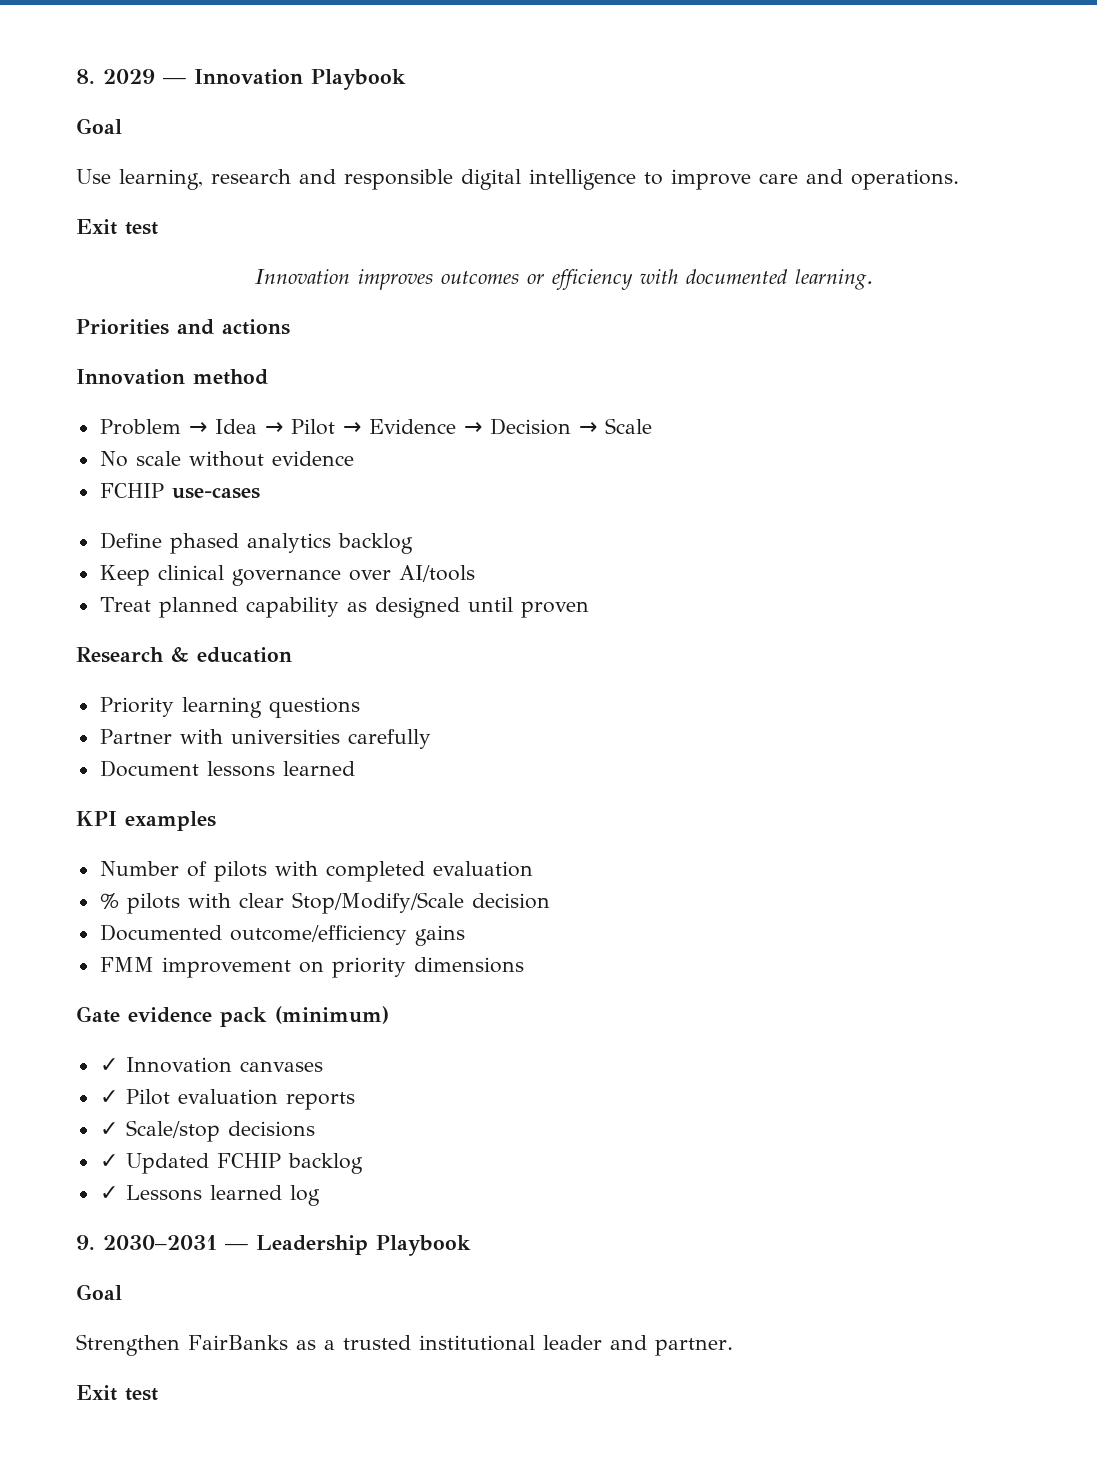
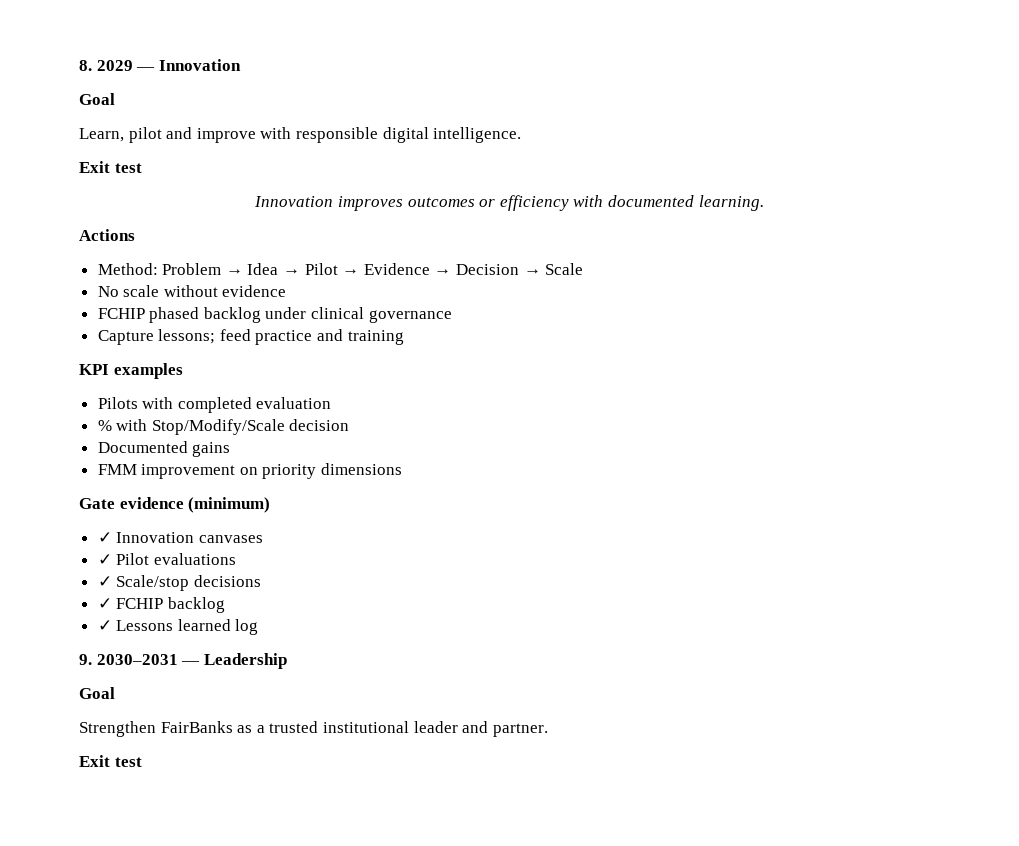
- 8. 2029 — Innovation Playbook
+ 8. 2029 — Innovation
  Goal
- Use learning, research and responsible digital intelligence to improve care and operations.
+ Learn, pilot and improve with responsible digital intelligence.
- Priorities and actions
- Innovation method
- Problem → Idea → Pilot → Evidence → Decision → Scale
+ Actions
+ Method: Problem → Idea → Pilot → Evidence → Decision → Scale
- FCHIP use-cases
- Define phased analytics backlog
- Keep clinical governance over AI/tools
- Treat planned capability as designed until proven
- Research & education
- Priority learning questions
- Partner with universities carefully
- Document lessons learned
+ FCHIP phased backlog under clinical governance
+ Capture lessons; feed practice and training
- Number of pilots with completed evaluation
+ Pilots with completed evaluation
- % pilots with clear Stop/Modify/Scale decision
+ % with Stop/Modify/Scale decision
- Documented outcome/efficiency gains
+ Documented gains
- Gate evidence pack (minimum)
+ Gate evidence (minimum)
- ✓ Pilot evaluation reports
+ ✓ Pilot evaluations
- ✓ Updated FCHIP backlog
+ ✓ FCHIP backlog
- 9. 2030–2031 — Leadership Playbook
+ 9. 2030–2031 — Leadership

